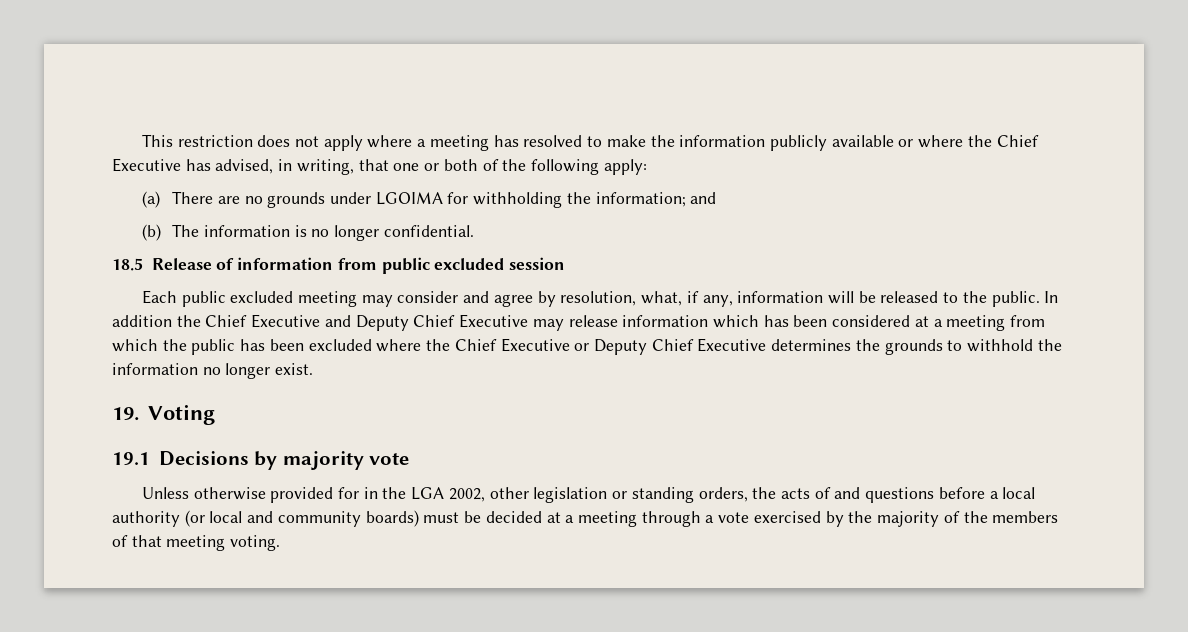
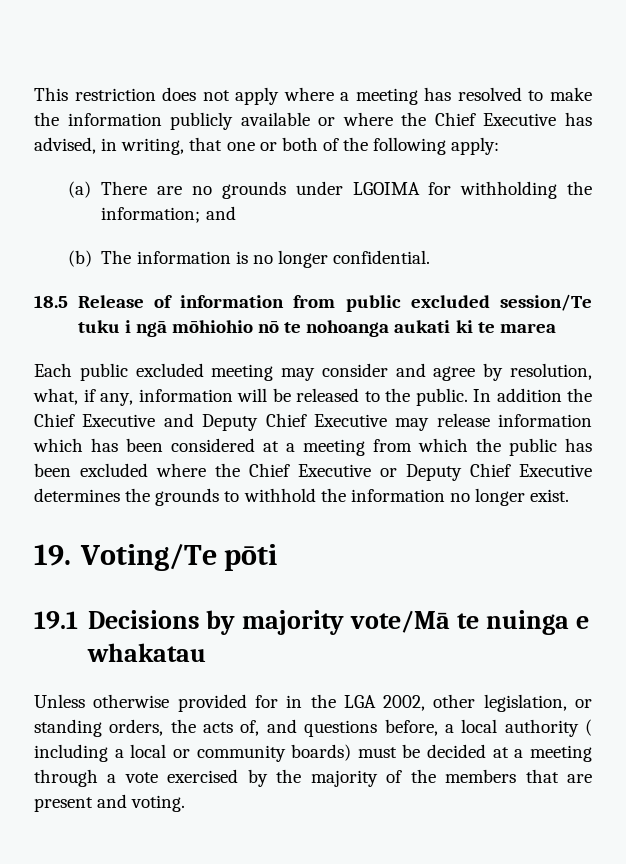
- 18.5 Release of information from public excluded session
+ 18.5 Release of information from public excluded session/Te tuku i ngā mōhiohio nō te nohoanga aukati ki te marea
- 19. Voting
+ 19. Voting/Te pōti
- 19.1 Decisions by majority vote
+ 19.1 Decisions by majority vote/Mā te nuinga e whakatau
- Unless otherwise provided for in the LGA 2002, other legislation or standing orders, the acts of and questions before a local authority (or local and community boards) must be decided at a meeting through a vote exercised by the majority of the members of that meeting voting.
+ Unless otherwise provided for in the LGA 2002, other legislation, or standing orders, the acts of, and questions before, a local authority ( including a local or community boards) must be decided at a meeting through a vote exercised by the majority of the members that are present and voting.

